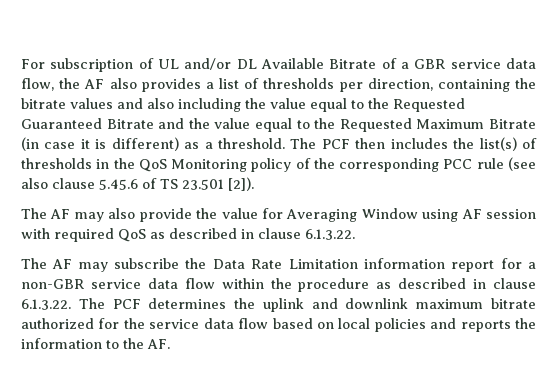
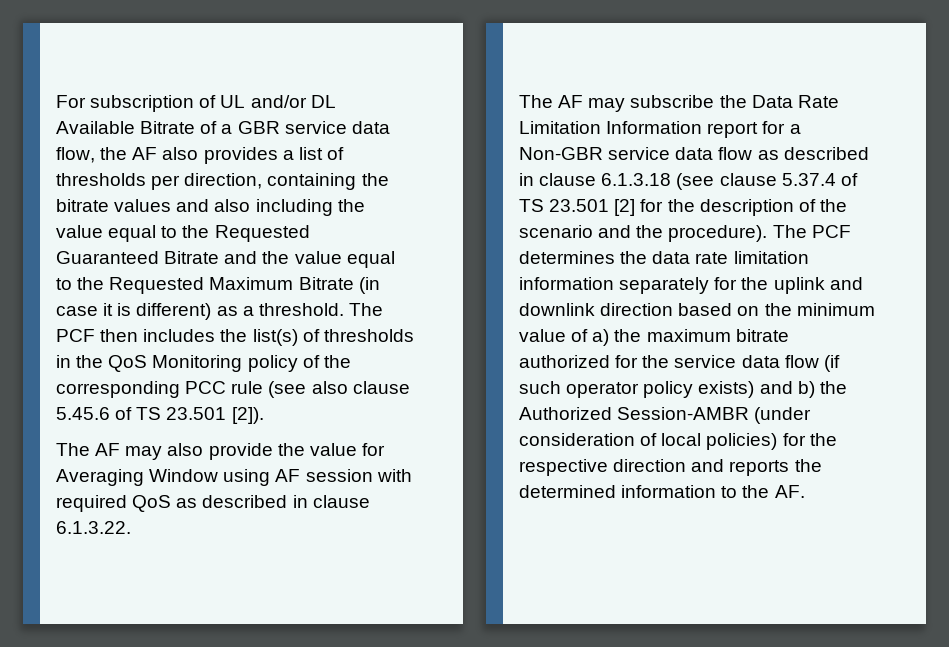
- The AF may subscribe the Data Rate Limitation information report for a non-GBR service data flow within the procedure as described in clause 6.1.3.22. The PCF determines the uplink and downlink maximum bitrate authorized for the service data flow based on local policies and reports the information to the AF.
+ The AF may subscribe the Data Rate Limitation Information report for a Non-GBR service data flow as described in clause 6.1.3.18 (see clause 5.37.4 of TS 23.501 [2] for the description of the scenario and the procedure). The PCF determines the data rate limitation information separately for the uplink and downlink direction based on the minimum value of a) the maximum bitrate authorized for the service data flow (if such operator policy exists) and b) the Authorized Session-AMBR (under consideration of local policies) for the respective direction and reports the determined information to the AF.

